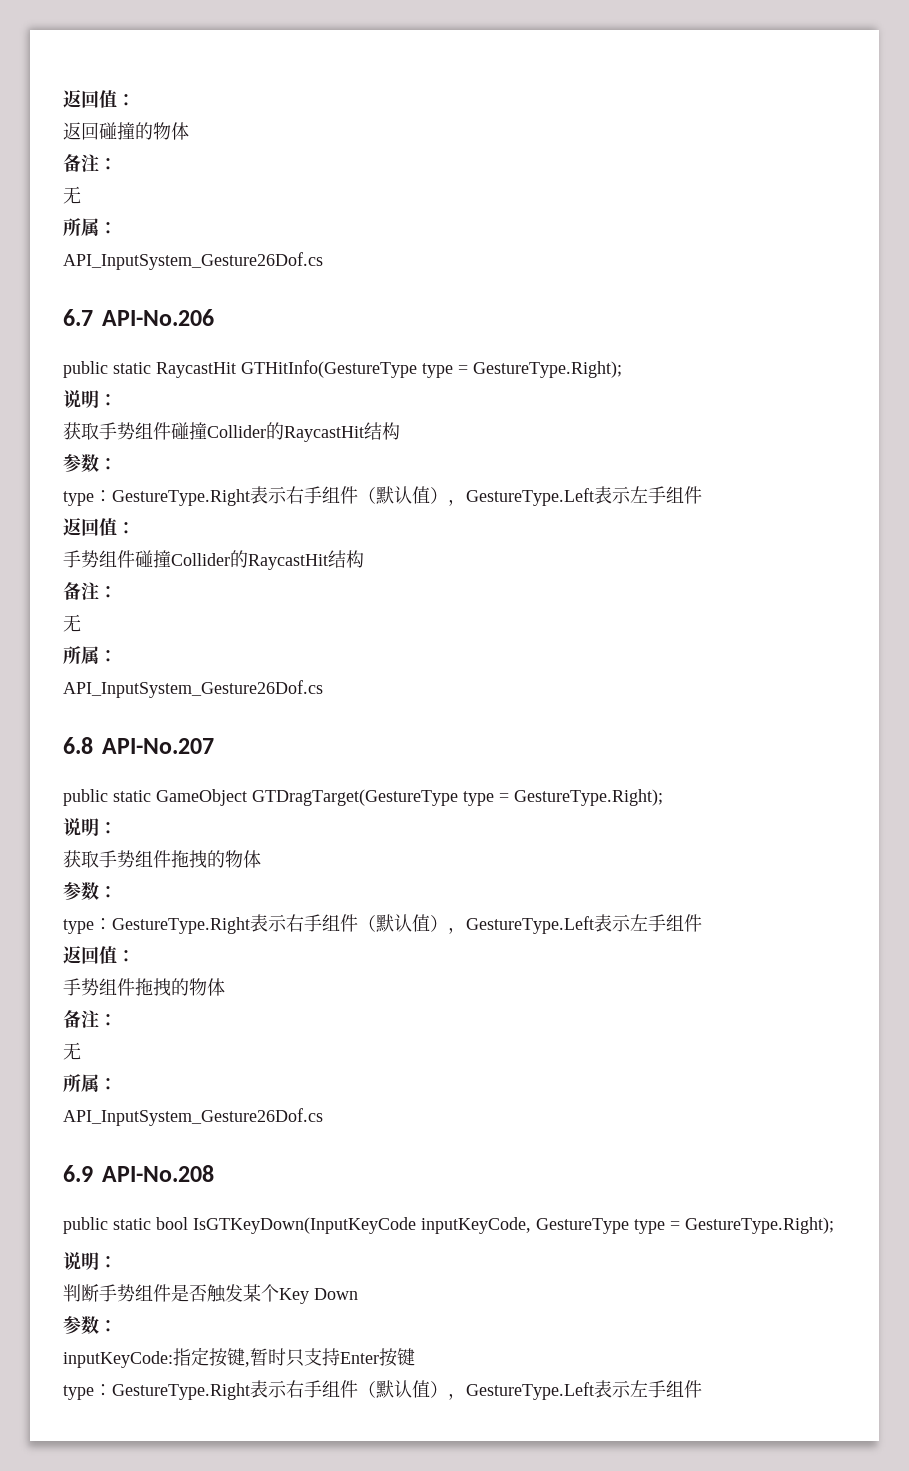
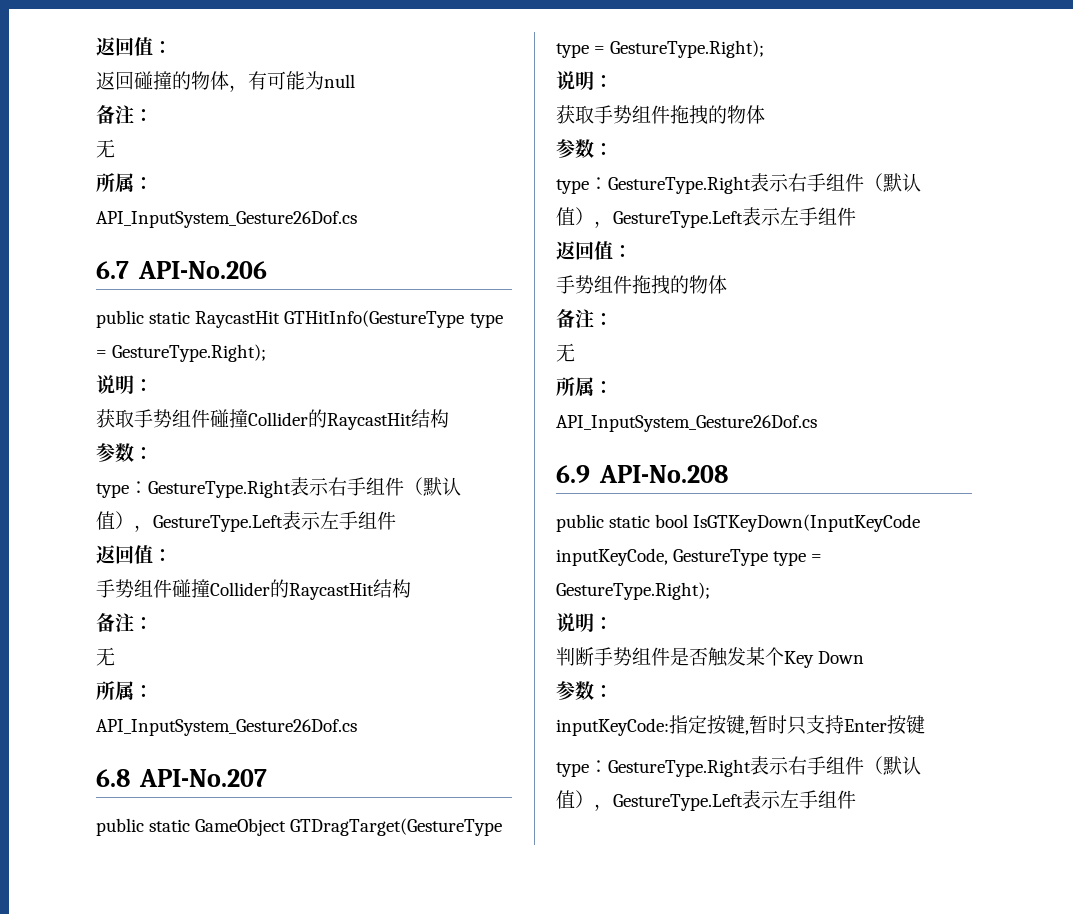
- 返回碰撞的物体
+ 返回碰撞的物体，有可能为null

